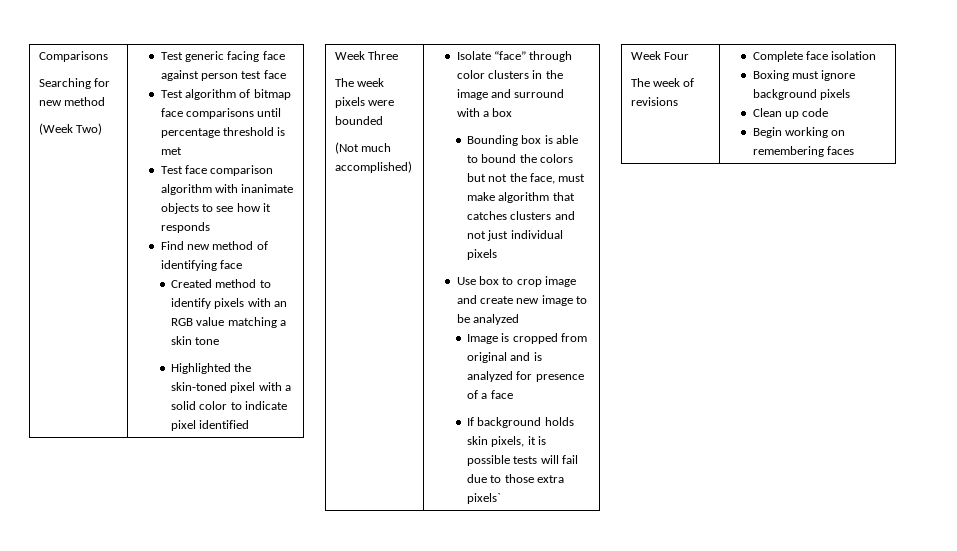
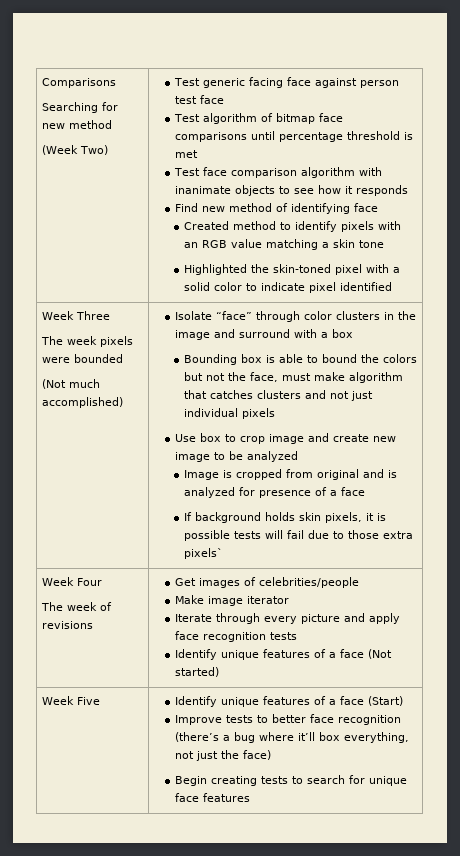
  Week Four
- The week of revisions | Complete face isolation
- Boxing must ignore background pixels
- Clean up code
- Begin working on remembering faces
+ The week of revisions | Get images of celebrities/people
+ Make image iterator
+ Iterate through every picture and apply face recognition tests
+ Identify unique features of a face (Not started)
+ Week Five | Identify unique features of a face (Start)
+ Improve tests to better face recognition (there’s a bug where it’ll box everything, not just the face)
+ Begin creating tests to search for unique face features

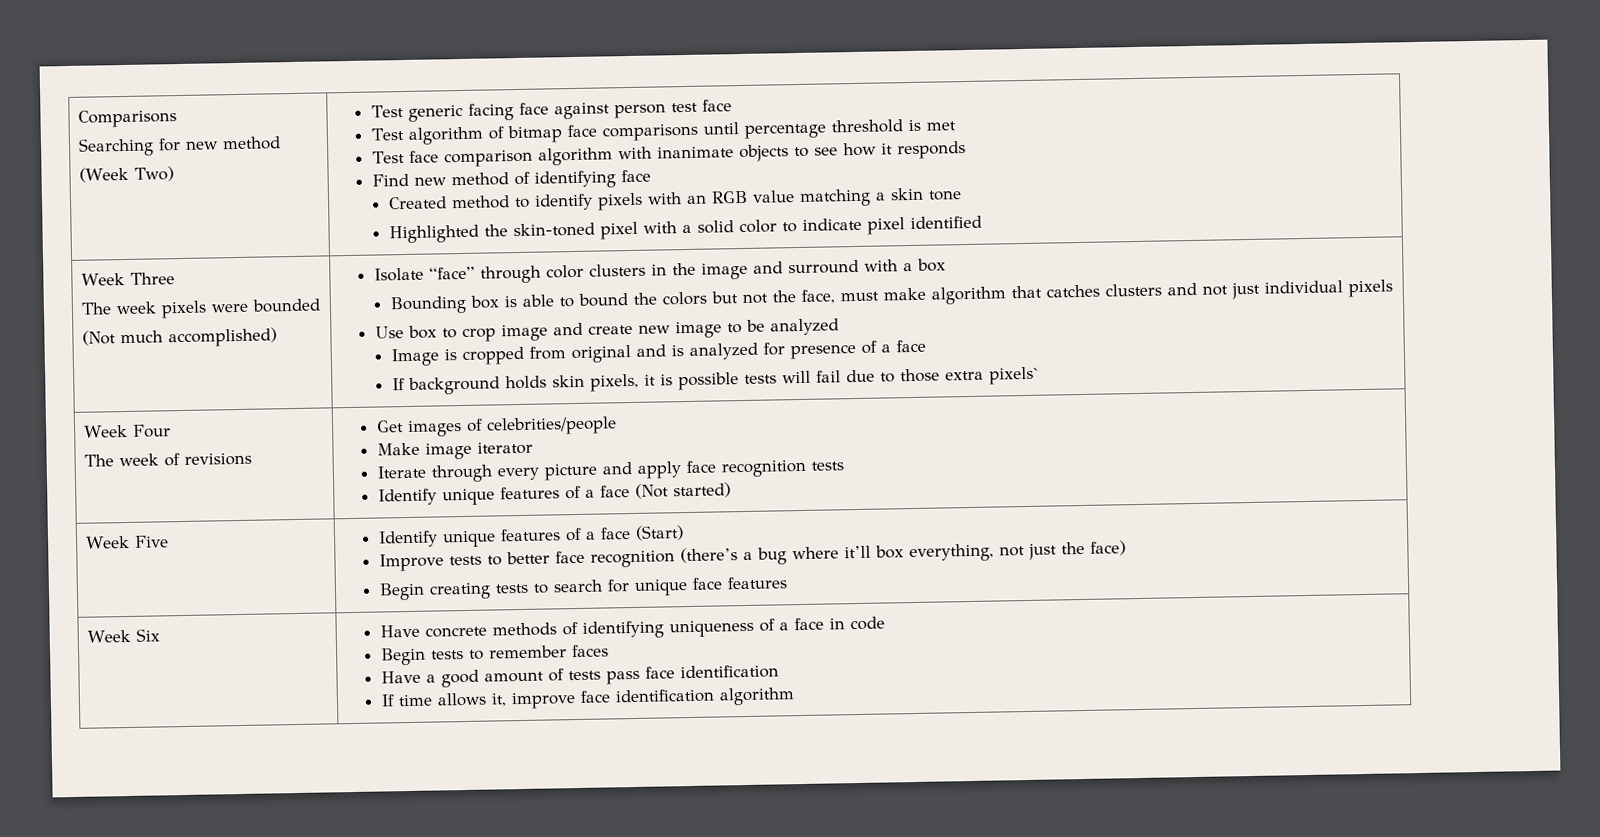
+ Week Six | Have concrete methods of identifying uniqueness of a face in code
+ Begin tests to remember faces
+ Have a good amount of tests pass face identification
+ If time allows it, improve face identification algorithm

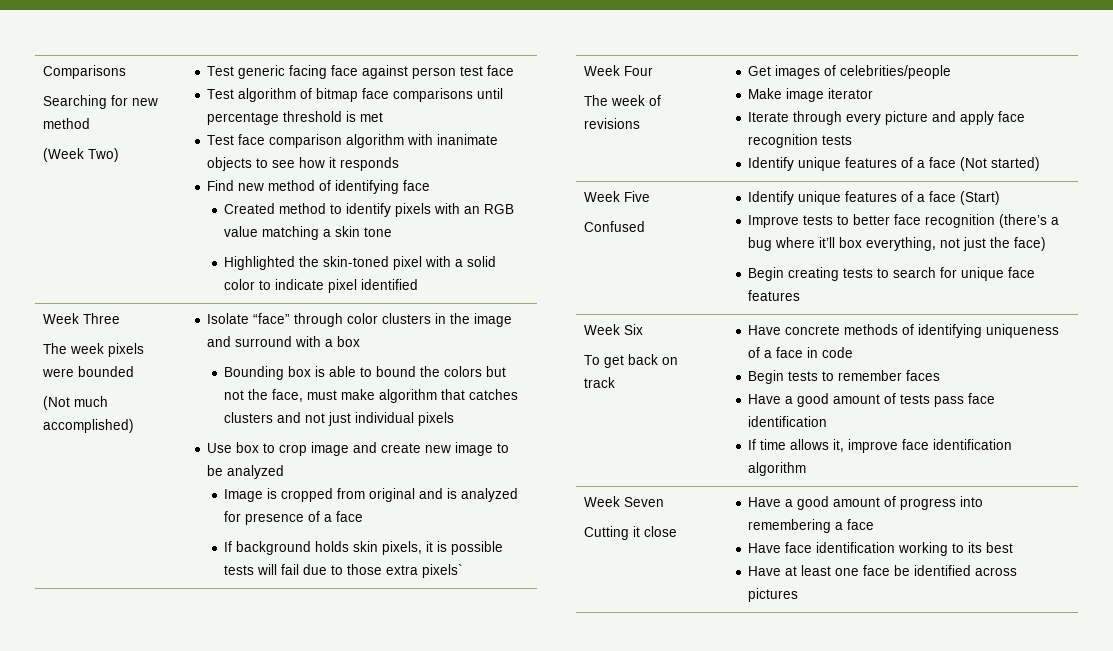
- Week Five | Identify unique features of a face (Start)
+ Week Five
+ Confused | Identify unique features of a face (Start)
- Week Six | Have concrete methods of identifying uniqueness of a face in code
+ Week Six
+ To get back on track | Have concrete methods of identifying uniqueness of a face in code
+ Week Seven
+ Cutting it close | Have a good amount of progress into remembering a face
+ Have face identification working to its best
+ Have at least one face be identified across pictures

